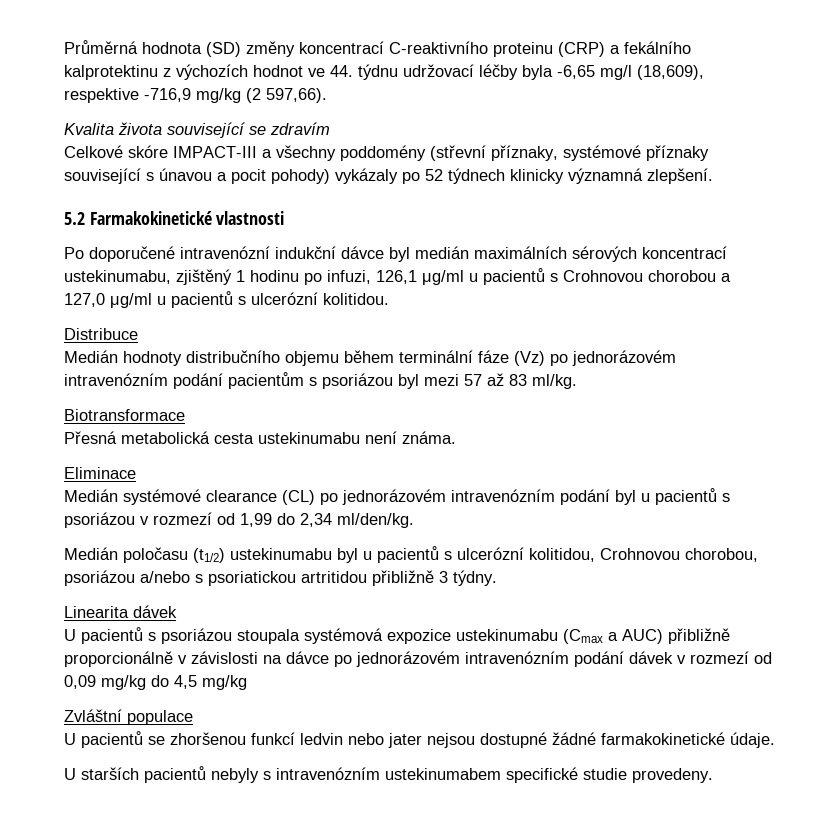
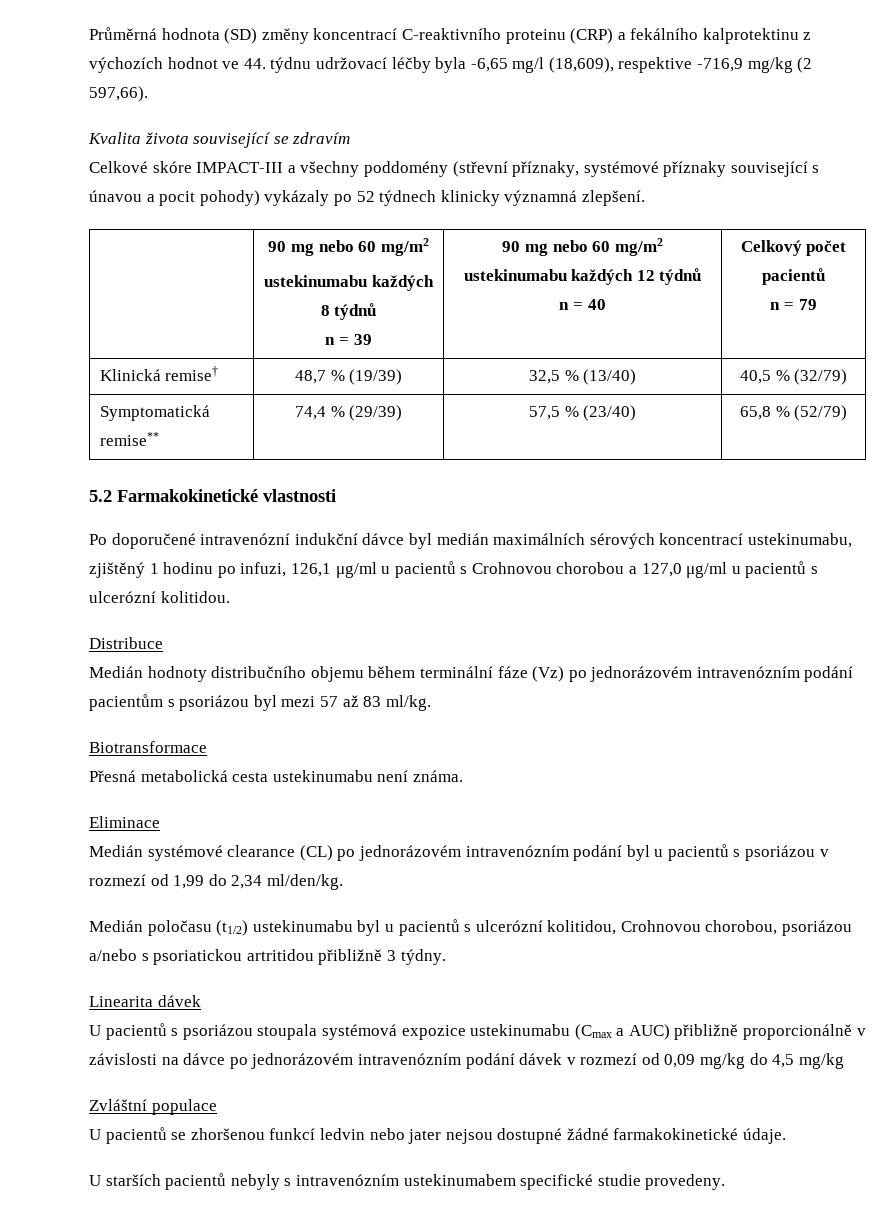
  Celkové skóre IMPACT-III a všechny poddomény (střevní příznaky, systémové příznaky související s únavou a pocit pohody) vykázaly po 52 týdnech klinicky významná zlepšení.
+ | 90 mg nebo 60 mg/m2
+ ustekinumabu každých 8 týdnů
+ n = 39 | 90 mg nebo 60 mg/m2 ustekinumabu každých 12 týdnů
+ n = 40 | Celkový počet pacientů
+ n = 79
+ Klinická remise† | 48,7 % (19/39) | 32,5 % (13/40) | 40,5 % (32/79)
+ Symptomatická remise** | 74,4 % (29/39) | 57,5 % (23/40) | 65,8 % (52/79)

